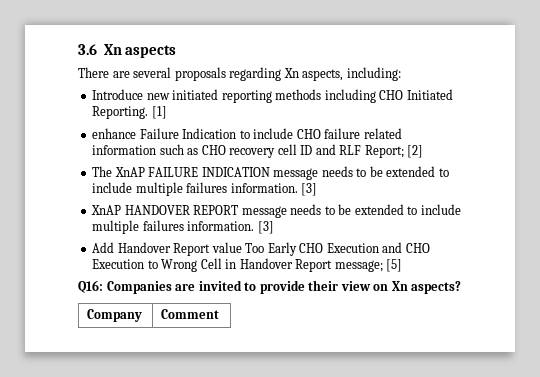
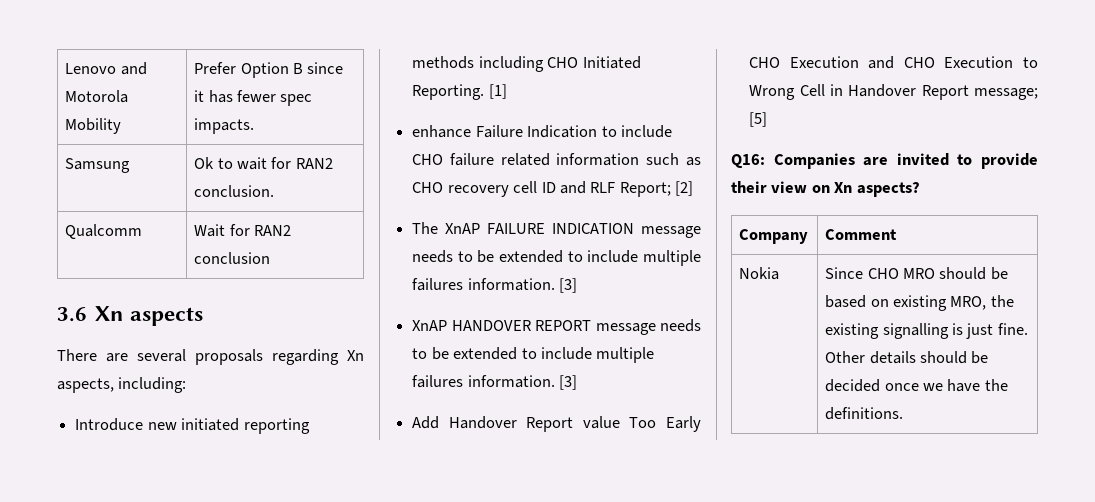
+ Lenovo and Motorola Mobility | Prefer Option B since it has fewer spec impacts.
+ Samsung | Ok to wait for RAN2 conclusion.
+ Qualcomm | Wait for RAN2 conclusion
+ Nokia | Since CHO MRO should be based on existing MRO, the existing signalling is just fine. Other details should be decided once we have the definitions.

